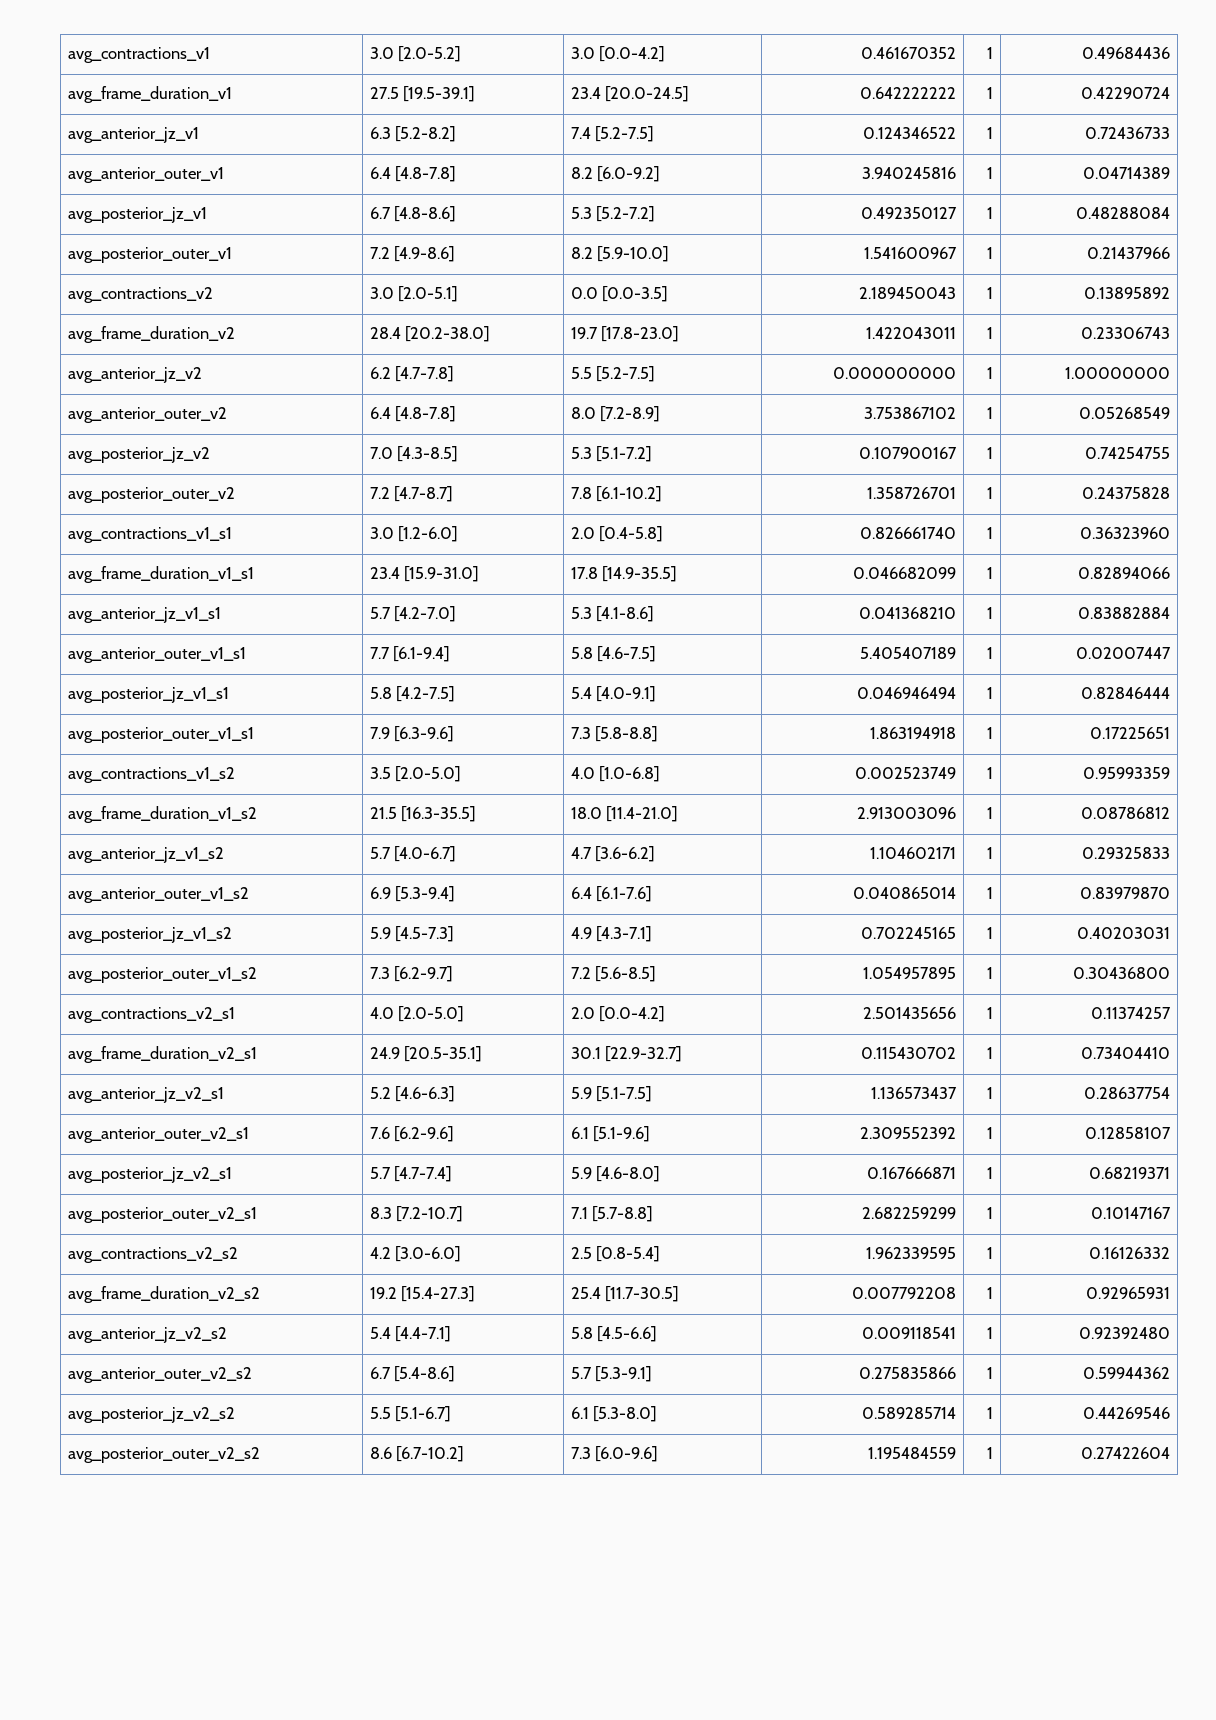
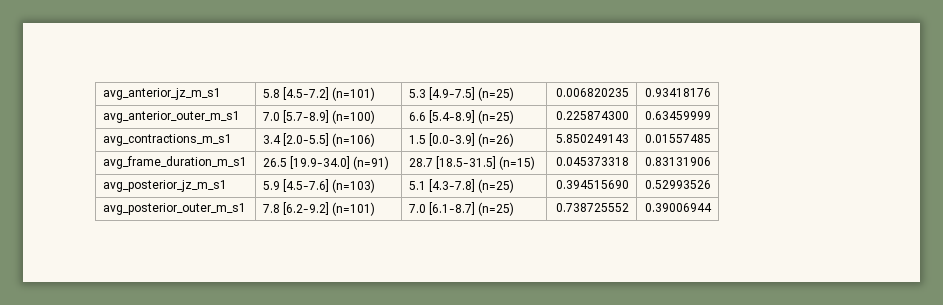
- avg_contractions_v1 | 3.0 [2.0-5.2] | 3.0 [0.0-4.2] | 0.461670352 | 1 | 0.49684436
- avg_frame_duration_v1 | 27.5 [19.5-39.1] | 23.4 [20.0-24.5] | 0.642222222 | 1 | 0.42290724
- avg_anterior_jz_v1 | 6.3 [5.2-8.2] | 7.4 [5.2-7.5] | 0.124346522 | 1 | 0.72436733
- avg_anterior_outer_v1 | 6.4 [4.8-7.8] | 8.2 [6.0-9.2] | 3.940245816 | 1 | 0.04714389
- avg_posterior_jz_v1 | 6.7 [4.8-8.6] | 5.3 [5.2-7.2] | 0.492350127 | 1 | 0.48288084
- avg_posterior_outer_v1 | 7.2 [4.9-8.6] | 8.2 [5.9-10.0] | 1.541600967 | 1 | 0.21437966
- avg_contractions_v2 | 3.0 [2.0-5.1] | 0.0 [0.0-3.5] | 2.189450043 | 1 | 0.13895892
- avg_frame_duration_v2 | 28.4 [20.2-38.0] | 19.7 [17.8-23.0] | 1.422043011 | 1 | 0.23306743
- avg_anterior_jz_v2 | 6.2 [4.7-7.8] | 5.5 [5.2-7.5] | 0.000000000 | 1 | 1.00000000
- avg_anterior_outer_v2 | 6.4 [4.8-7.8] | 8.0 [7.2-8.9] | 3.753867102 | 1 | 0.05268549
- avg_posterior_jz_v2 | 7.0 [4.3-8.5] | 5.3 [5.1-7.2] | 0.107900167 | 1 | 0.74254755
- avg_posterior_outer_v2 | 7.2 [4.7-8.7] | 7.8 [6.1-10.2] | 1.358726701 | 1 | 0.24375828
- avg_contractions_v1_s1 | 3.0 [1.2-6.0] | 2.0 [0.4-5.8] | 0.826661740 | 1 | 0.36323960
- avg_frame_duration_v1_s1 | 23.4 [15.9-31.0] | 17.8 [14.9-35.5] | 0.046682099 | 1 | 0.82894066
- avg_anterior_jz_v1_s1 | 5.7 [4.2-7.0] | 5.3 [4.1-8.6] | 0.041368210 | 1 | 0.83882884
- avg_anterior_outer_v1_s1 | 7.7 [6.1-9.4] | 5.8 [4.6-7.5] | 5.405407189 | 1 | 0.02007447
- avg_posterior_jz_v1_s1 | 5.8 [4.2-7.5] | 5.4 [4.0-9.1] | 0.046946494 | 1 | 0.82846444
- avg_posterior_outer_v1_s1 | 7.9 [6.3-9.6] | 7.3 [5.8-8.8] | 1.863194918 | 1 | 0.17225651
- avg_contractions_v1_s2 | 3.5 [2.0-5.0] | 4.0 [1.0-6.8] | 0.002523749 | 1 | 0.95993359
- avg_frame_duration_v1_s2 | 21.5 [16.3-35.5] | 18.0 [11.4-21.0] | 2.913003096 | 1 | 0.08786812
- avg_anterior_jz_v1_s2 | 5.7 [4.0-6.7] | 4.7 [3.6-6.2] | 1.104602171 | 1 | 0.29325833
- avg_anterior_outer_v1_s2 | 6.9 [5.3-9.4] | 6.4 [6.1-7.6] | 0.040865014 | 1 | 0.83979870
- avg_posterior_jz_v1_s2 | 5.9 [4.5-7.3] | 4.9 [4.3-7.1] | 0.702245165 | 1 | 0.40203031
- avg_posterior_outer_v1_s2 | 7.3 [6.2-9.7] | 7.2 [5.6-8.5] | 1.054957895 | 1 | 0.30436800
- avg_contractions_v2_s1 | 4.0 [2.0-5.0] | 2.0 [0.0-4.2] | 2.501435656 | 1 | 0.11374257
- avg_frame_duration_v2_s1 | 24.9 [20.5-35.1] | 30.1 [22.9-32.7] | 0.115430702 | 1 | 0.73404410
- avg_anterior_jz_v2_s1 | 5.2 [4.6-6.3] | 5.9 [5.1-7.5] | 1.136573437 | 1 | 0.28637754
- avg_anterior_outer_v2_s1 | 7.6 [6.2-9.6] | 6.1 [5.1-9.6] | 2.309552392 | 1 | 0.12858107
- avg_posterior_jz_v2_s1 | 5.7 [4.7-7.4] | 5.9 [4.6-8.0] | 0.167666871 | 1 | 0.68219371
- avg_posterior_outer_v2_s1 | 8.3 [7.2-10.7] | 7.1 [5.7-8.8] | 2.682259299 | 1 | 0.10147167
- avg_contractions_v2_s2 | 4.2 [3.0-6.0] | 2.5 [0.8-5.4] | 1.962339595 | 1 | 0.16126332
- avg_frame_duration_v2_s2 | 19.2 [15.4-27.3] | 25.4 [11.7-30.5] | 0.007792208 | 1 | 0.92965931
- avg_anterior_jz_v2_s2 | 5.4 [4.4-7.1] | 5.8 [4.5-6.6] | 0.009118541 | 1 | 0.92392480
- avg_anterior_outer_v2_s2 | 6.7 [5.4-8.6] | 5.7 [5.3-9.1] | 0.275835866 | 1 | 0.59944362
- avg_posterior_jz_v2_s2 | 5.5 [5.1-6.7] | 6.1 [5.3-8.0] | 0.589285714 | 1 | 0.44269546
- avg_posterior_outer_v2_s2 | 8.6 [6.7-10.2] | 7.3 [6.0-9.6] | 1.195484559 | 1 | 0.27422604
+ avg_anterior_jz_m_s1 | 5.8 [4.5-7.2] (n=101) | 5.3 [4.9-7.5] (n=25) | 0.006820235 | 0.93418176
+ avg_anterior_outer_m_s1 | 7.0 [5.7-8.9] (n=100) | 6.6 [5.4-8.9] (n=25) | 0.225874300 | 0.63459999
+ avg_contractions_m_s1 | 3.4 [2.0-5.5] (n=106) | 1.5 [0.0-3.9] (n=26) | 5.850249143 | 0.01557485
+ avg_frame_duration_m_s1 | 26.5 [19.9-34.0] (n=91) | 28.7 [18.5-31.5] (n=15) | 0.045373318 | 0.83131906
+ avg_posterior_jz_m_s1 | 5.9 [4.5-7.6] (n=103) | 5.1 [4.3-7.8] (n=25) | 0.394515690 | 0.52993526
+ avg_posterior_outer_m_s1 | 7.8 [6.2-9.2] (n=101) | 7.0 [6.1-8.7] (n=25) | 0.738725552 | 0.39006944

